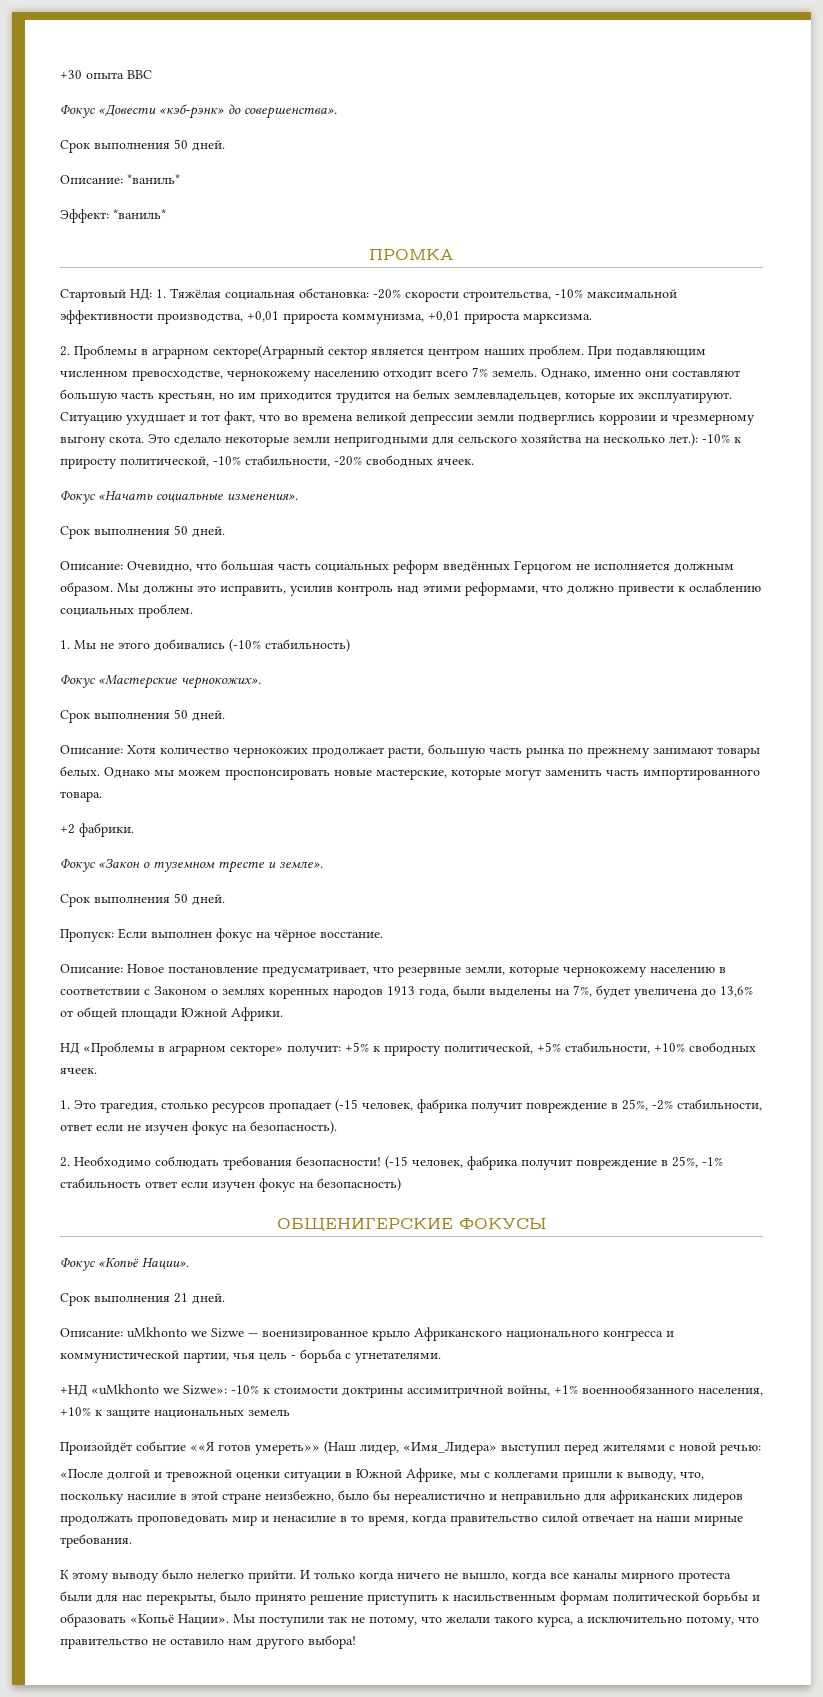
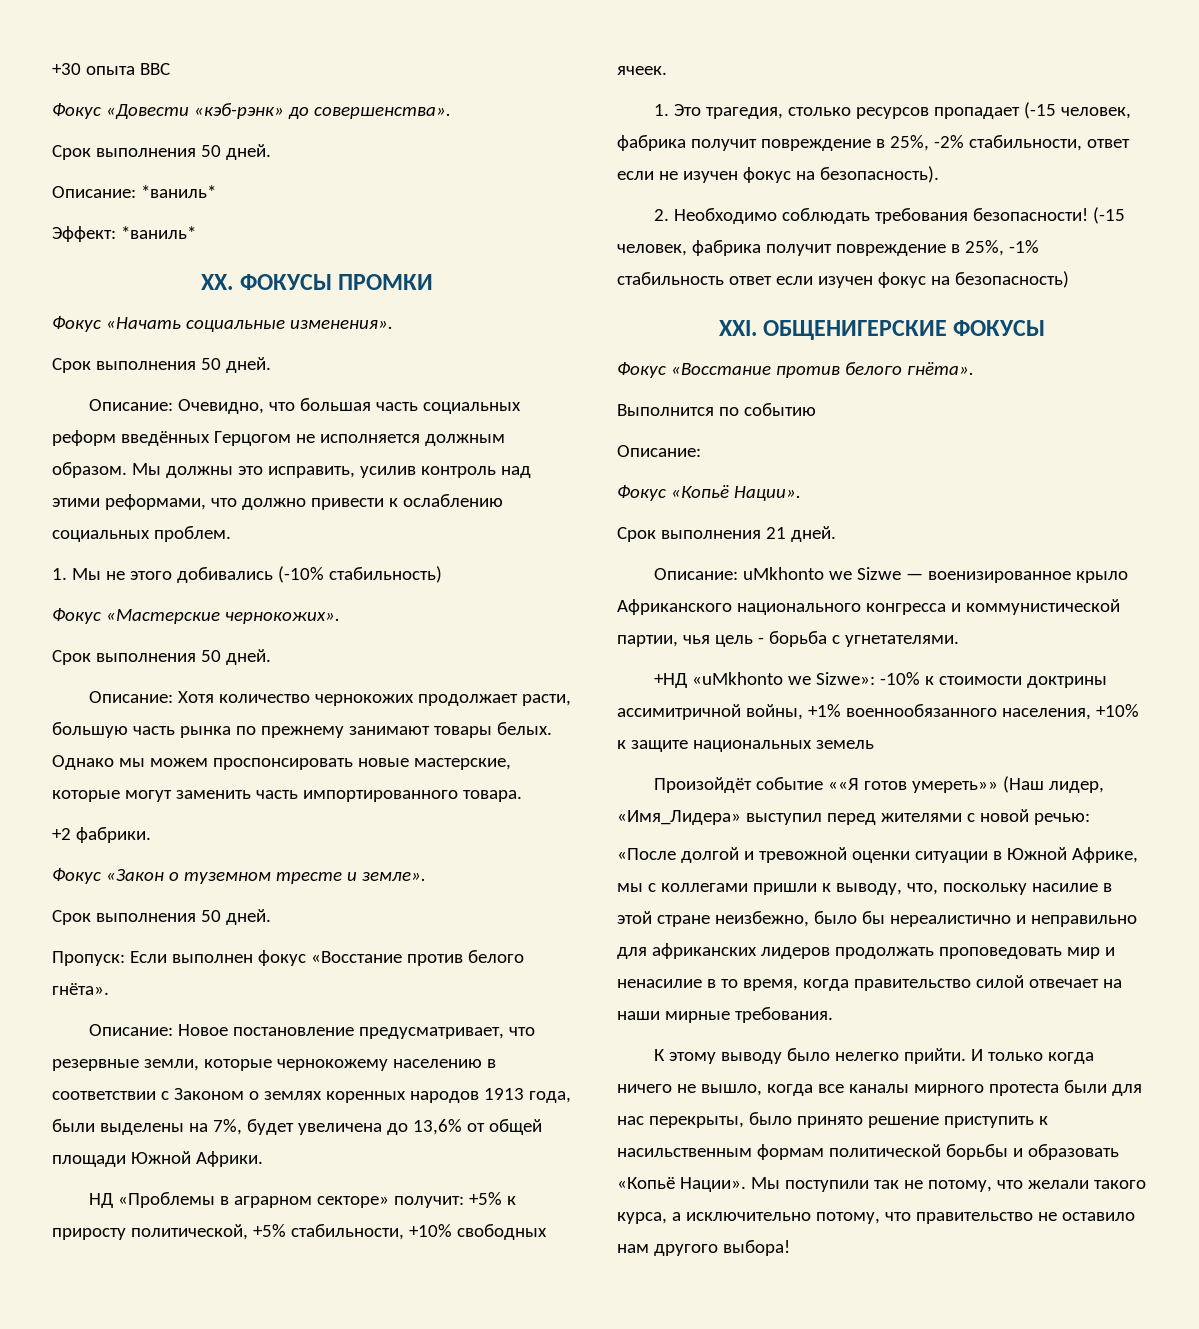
- ПРОМКА
- Стартовый НД: 1. Тяжёлая социальная обстановка: -20% скорости строительства, -10% максимальной эффективности производства, +0,01 прироста коммунизма, +0,01 прироста марксизма.
- 2. Проблемы в аграрном секторе(Аграрный сектор является центром наших проблем. При подавляющим численном превосходстве, чернокожему населению отходит всего 7% земель. Однако, именно они составляют большую часть крестьян, но им приходится трудится на белых землевладельцев, которые их эксплуатируют. Ситуацию ухудшает и тот факт, что во времена великой депрессии земли подверглись коррозии и чрезмерному выгону скота. Это сделало некоторые земли непригодными для сельского хозяйства на несколько лет.): -10% к приросту политической, -10% стабильности, -20% свободных ячеек.
+ XX. ФОКУСЫ ПРОМКИ
- Пропуск: Если выполнен фокус на чёрное восстание.
+ Пропуск: Если выполнен фокус «Восстание против белого гнёта».
- ОБЩЕНИГЕРСКИЕ ФОКУСЫ
+ XXI. ОБЩЕНИГЕРСКИЕ ФОКУСЫ
+ Фокус «Восстание против белого гнёта».
+ Выполнится по событию
+ Описание:

